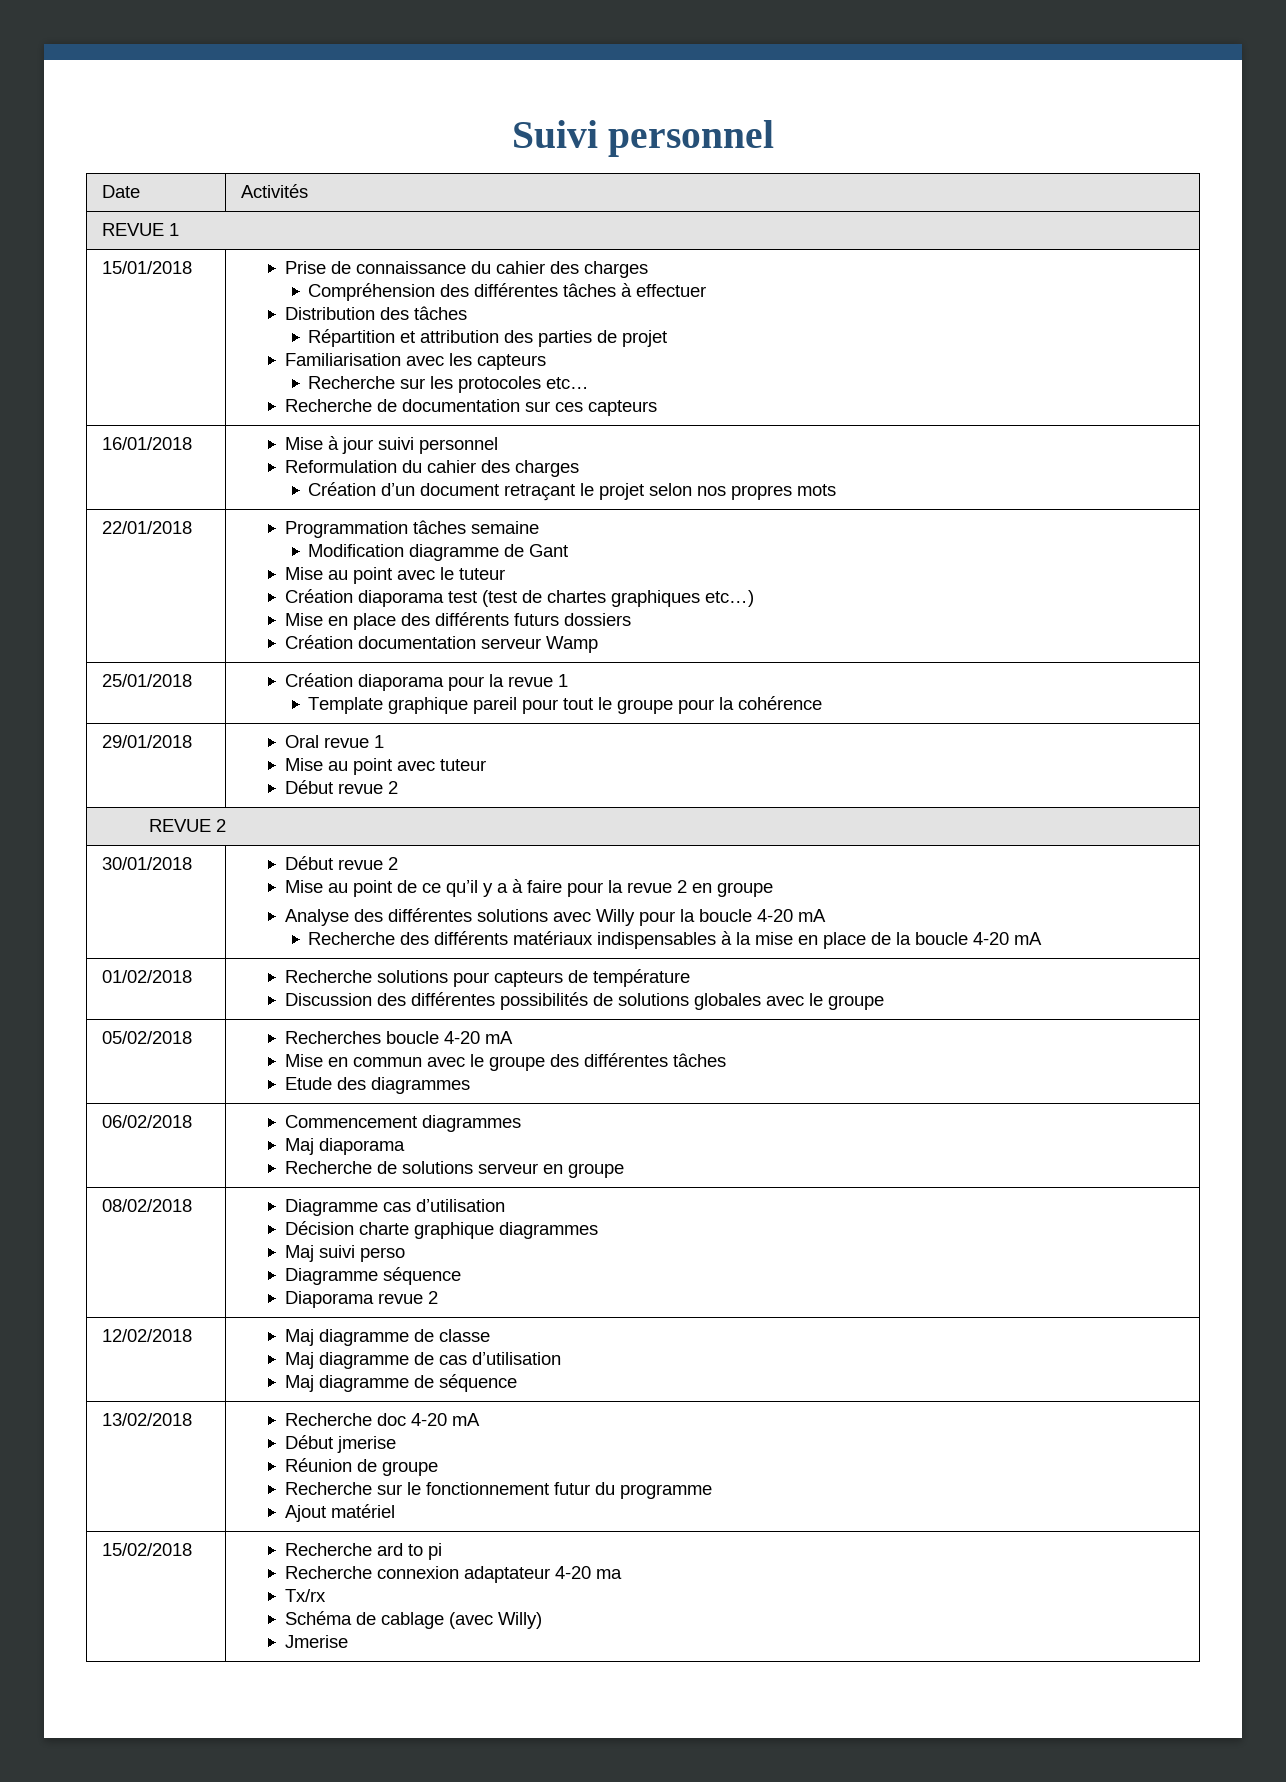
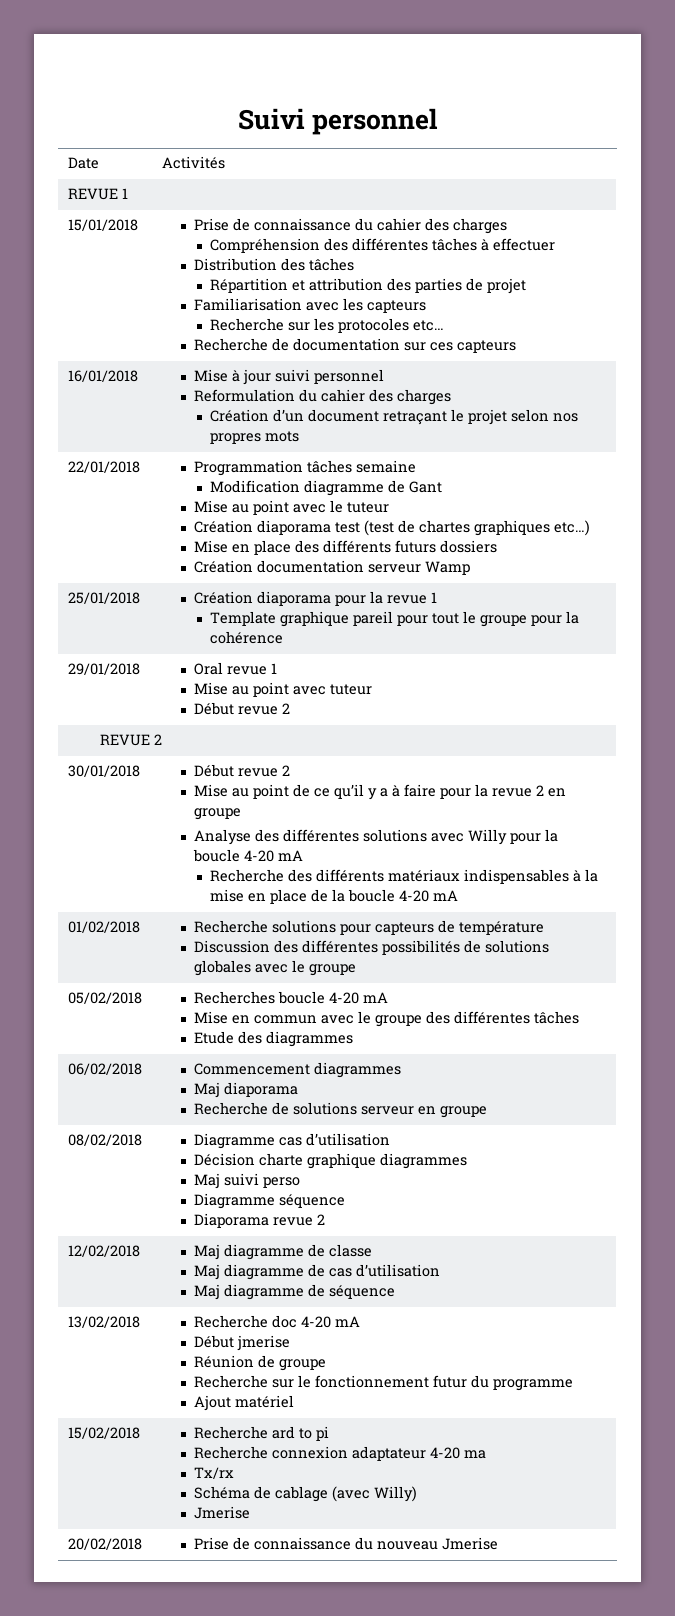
+ 20/02/2018 | Prise de connaissance du nouveau Jmerise

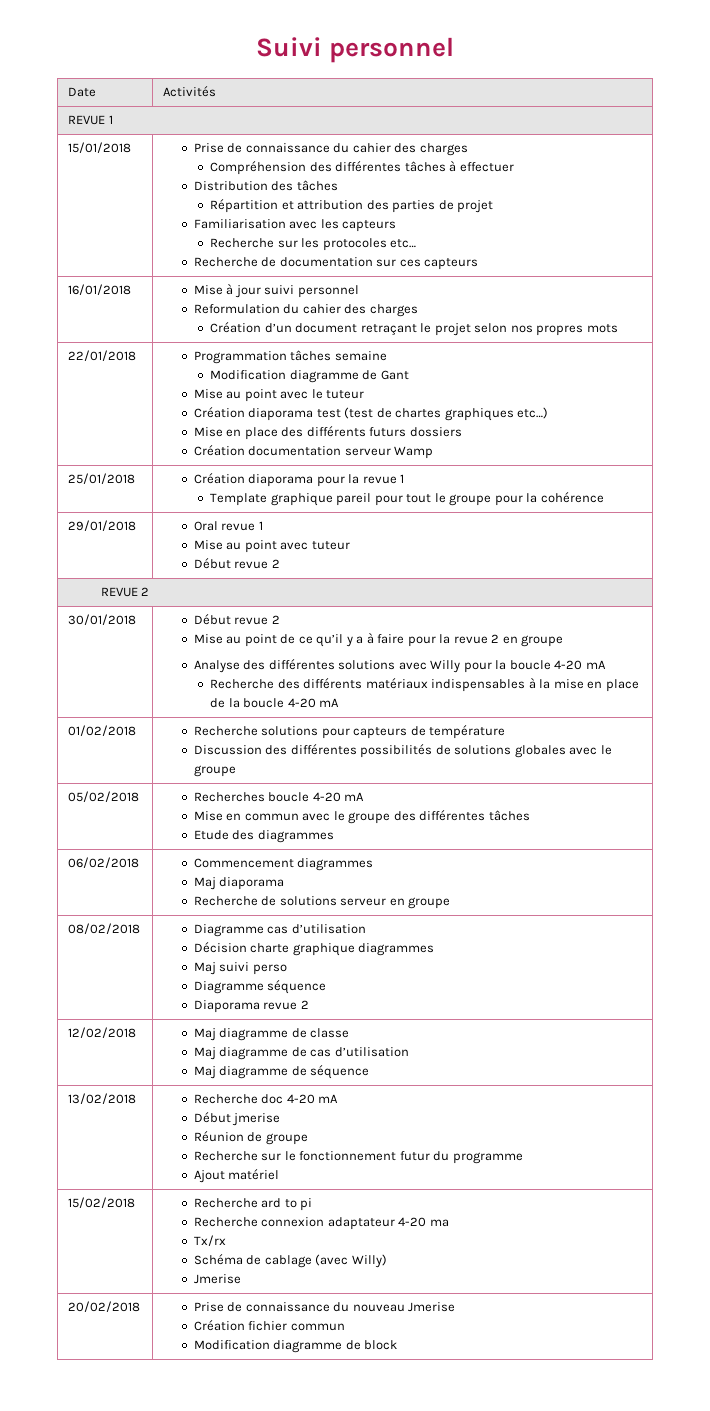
  20/02/2018 | Prise de connaissance du nouveau Jmerise
+ Création fichier commun
+ Modification diagramme de block

